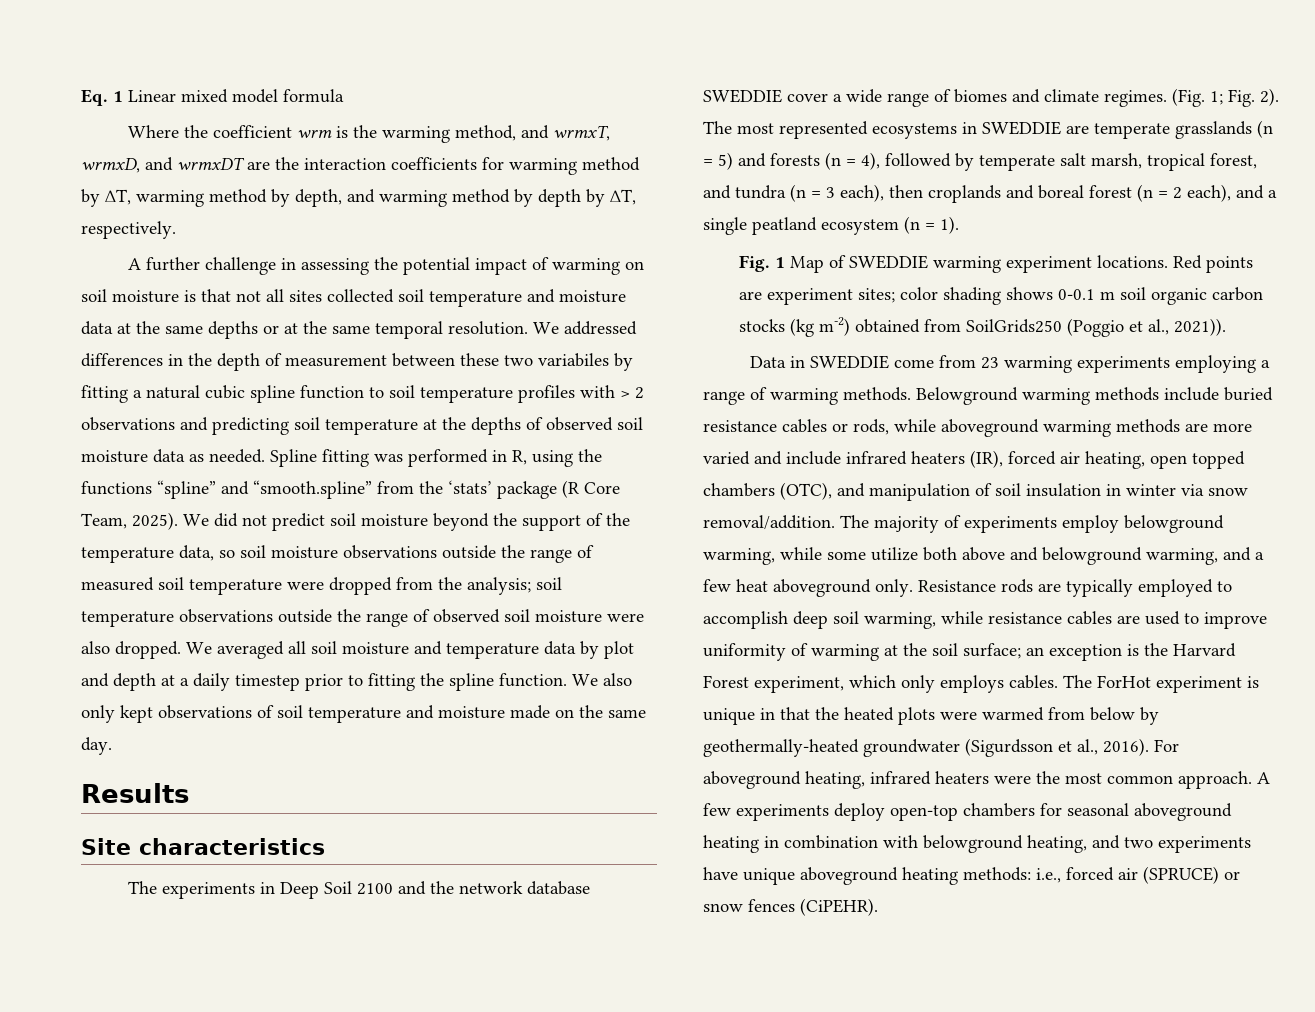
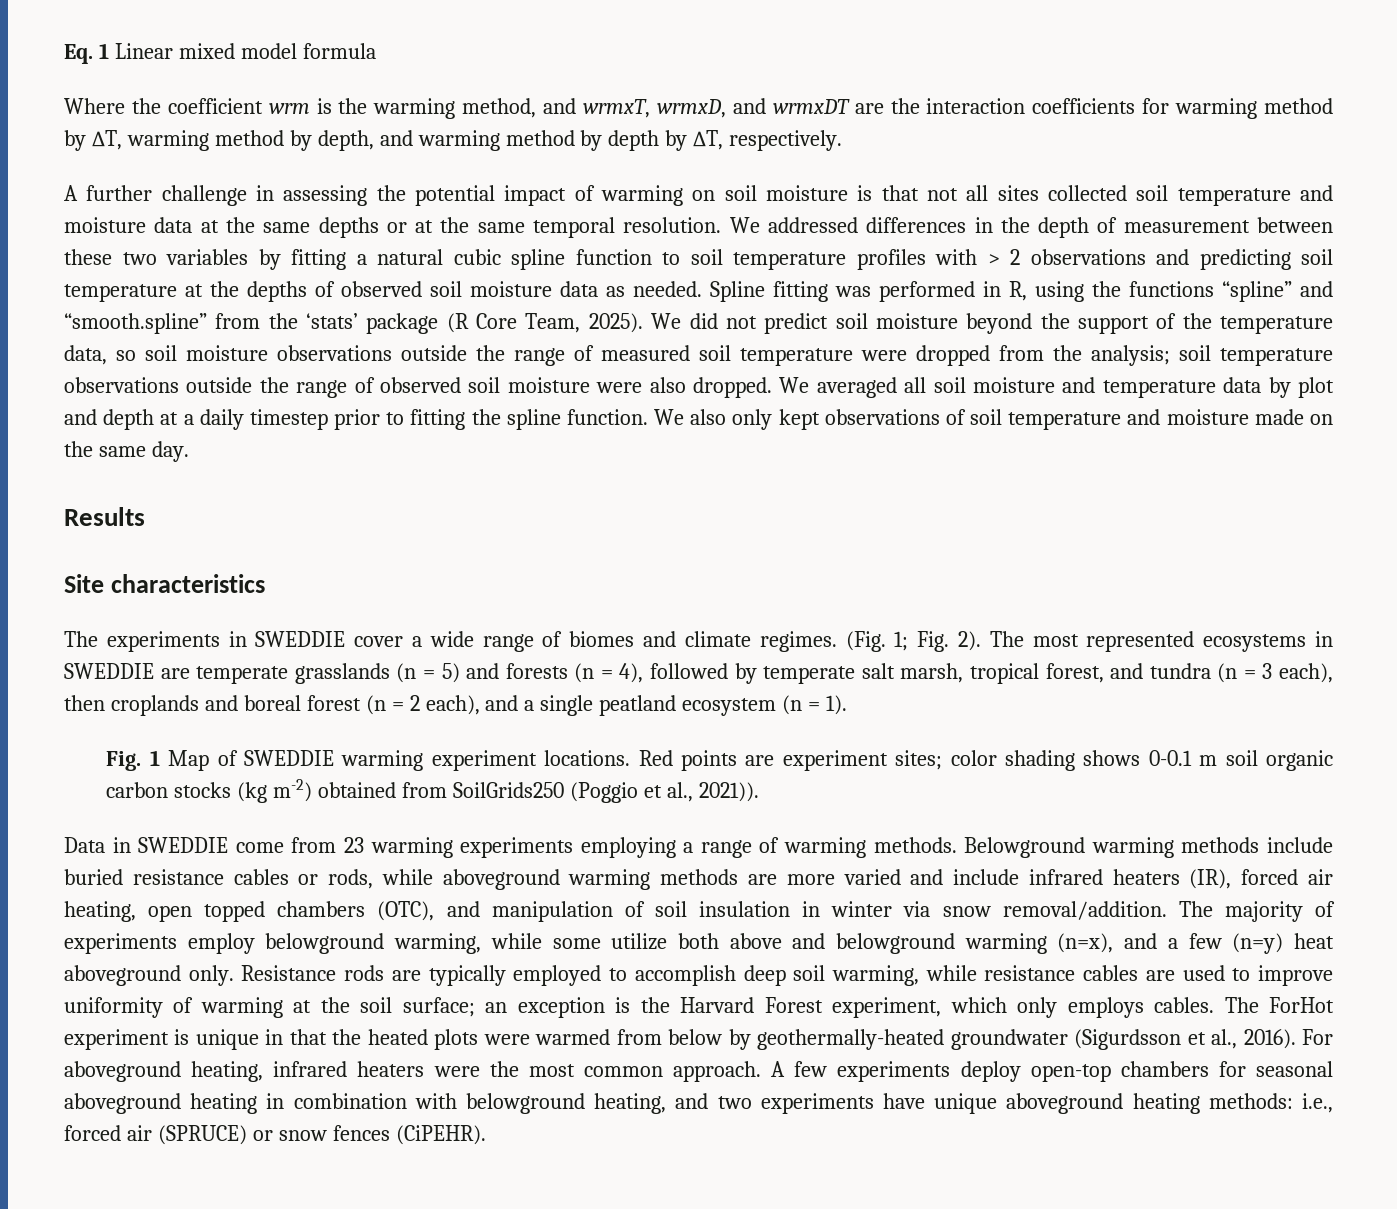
- We addressed differences in the depth of measurement between these two variabiles by fitting a natural cubic spline function to soil temperature profiles with > 2 observations and predicting soil temperature at the depths of observed soil moisture data as needed.
+ We addressed differences in the depth of measurement between these two variables by fitting a natural cubic spline function to soil temperature profiles with > 2 observations and predicting soil temperature at the depths of observed soil moisture data as needed.
- The experiments in Deep Soil 2100 and the network database SWEDDIE cover a wide range of biomes and climate regimes.
+ The experiments in SWEDDIE cover a wide range of biomes and climate regimes.
- The majority of experiments employ belowground warming, while some utilize both above and belowground warming, and a few heat aboveground only.
+ The majority of experiments employ belowground warming, while some utilize both above and belowground warming (n=x), and a few (n=y) heat aboveground only.

